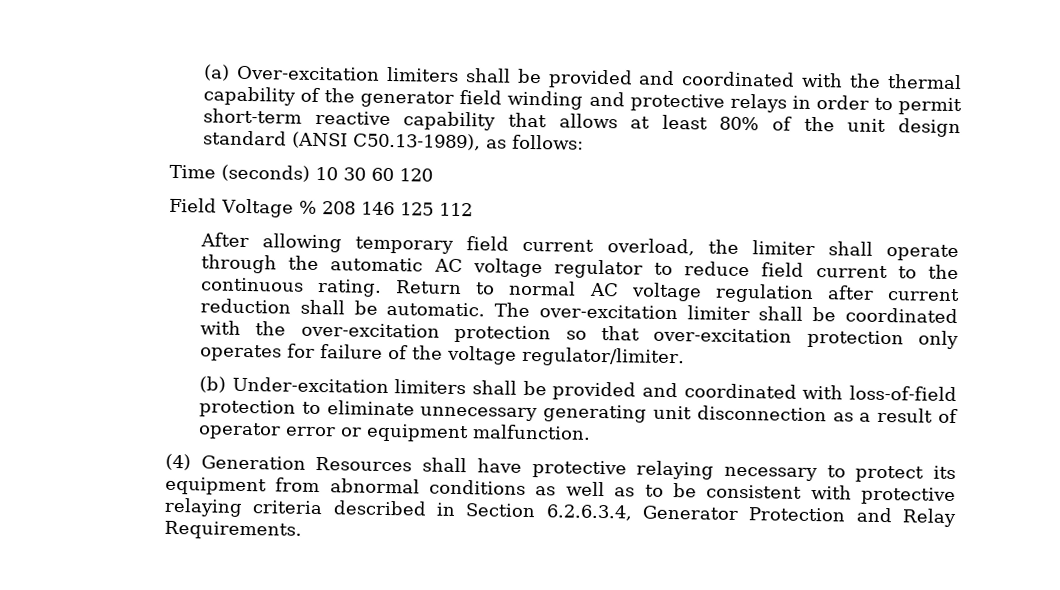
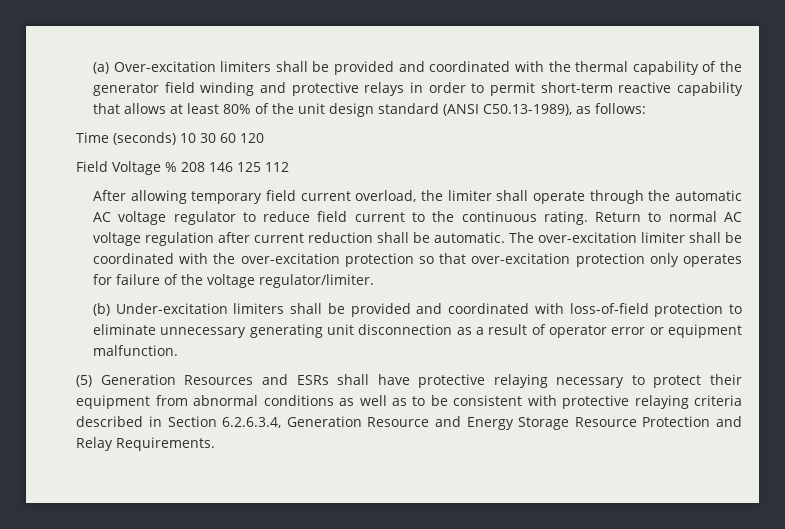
- (4) Generation Resources shall have protective relaying necessary to protect its equipment from abnormal conditions as well as to be consistent with protective relaying criteria described in Section 6.2.6.3.4, Generator Protection and Relay Requirements.
+ (5) Generation Resources and ESRs shall have protective relaying necessary to protect their equipment from abnormal conditions as well as to be consistent with protective relaying criteria described in Section 6.2.6.3.4, Generation Resource and Energy Storage Resource Protection and Relay Requirements.

